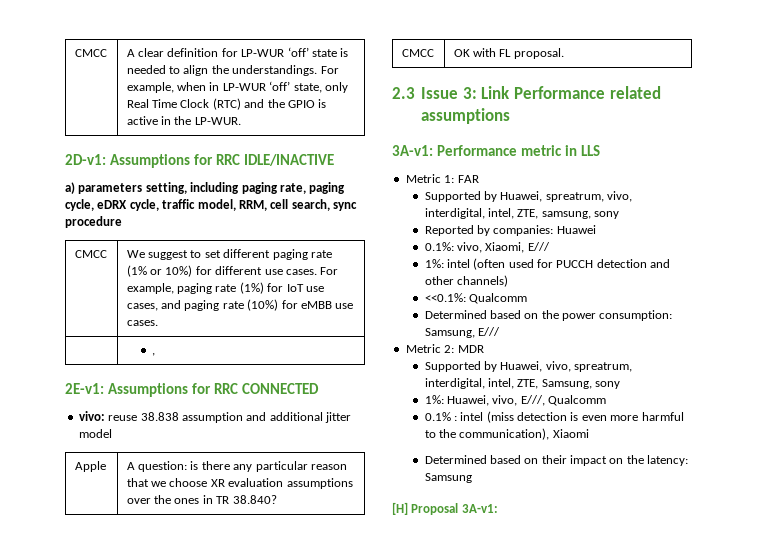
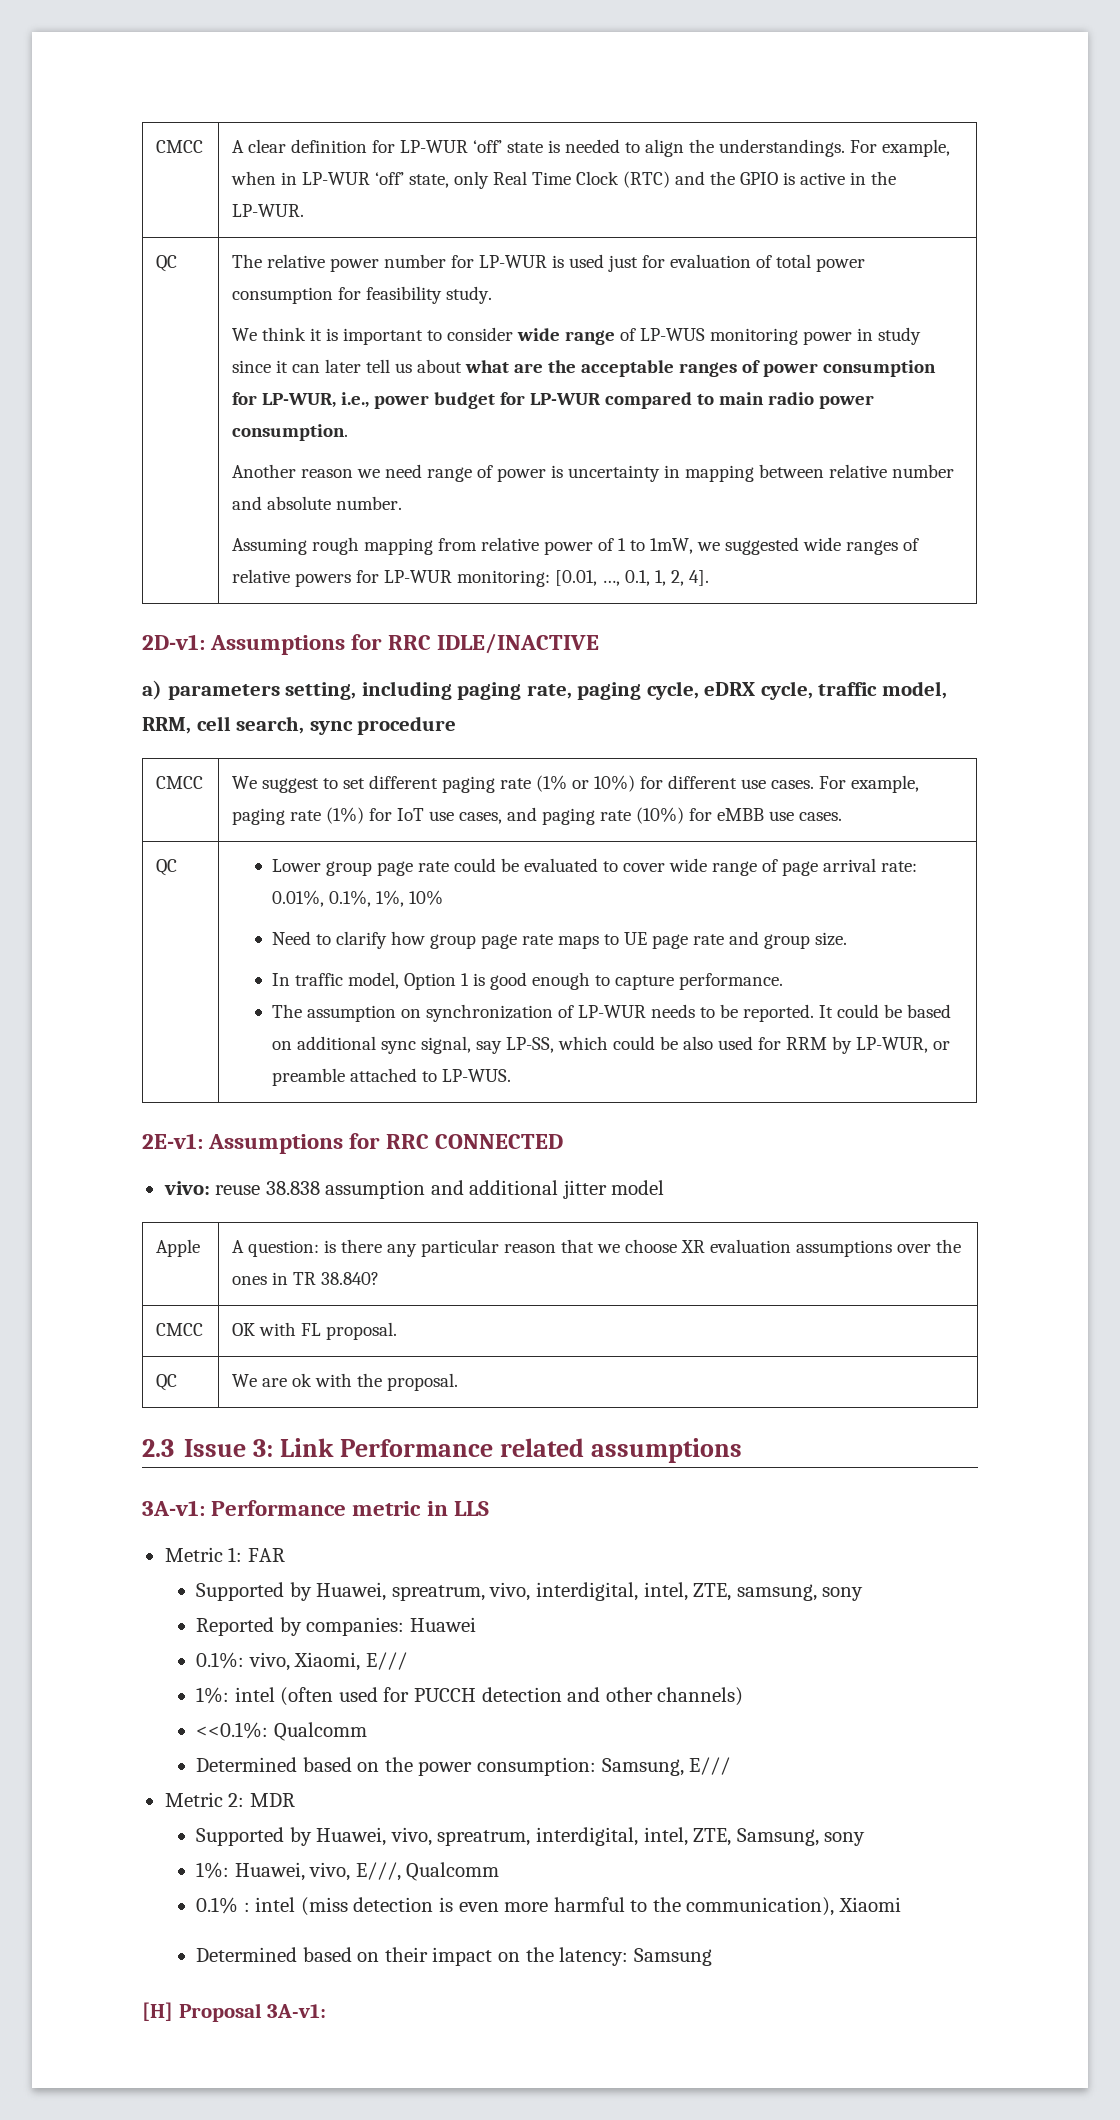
+ QC | The relative power number for LP-WUR is used just for evaluation of total power consumption for feasibility study.
+ We think it is important to consider wide range of LP-WUS monitoring power in study since it can later tell us about what are the acceptable ranges of power consumption for LP-WUR, i.e., power budget for LP-WUR compared to main radio power consumption.
+ Another reason we need range of power is uncertainty in mapping between relative number and absolute number.
+ Assuming rough mapping from relative power of 1 to 1mW, we suggested wide ranges of relative powers for LP-WUR monitoring: [0.01, …, 0.1, 1, 2, 4].
- ,
+ QC | Lower group page rate could be evaluated to cover wide range of page arrival rate: 0.01%, 0.1%, 1%, 10%
+ Need to clarify how group page rate maps to UE page rate and group size.
+ In traffic model, Option 1 is good enough to capture performance.
+ The assumption on synchronization of LP-WUR needs to be reported. It could be based on additional sync signal, say LP-SS, which could be also used for RRM by LP-WUR, or preamble attached to LP-WUS.
+ QC | We are ok with the proposal.

